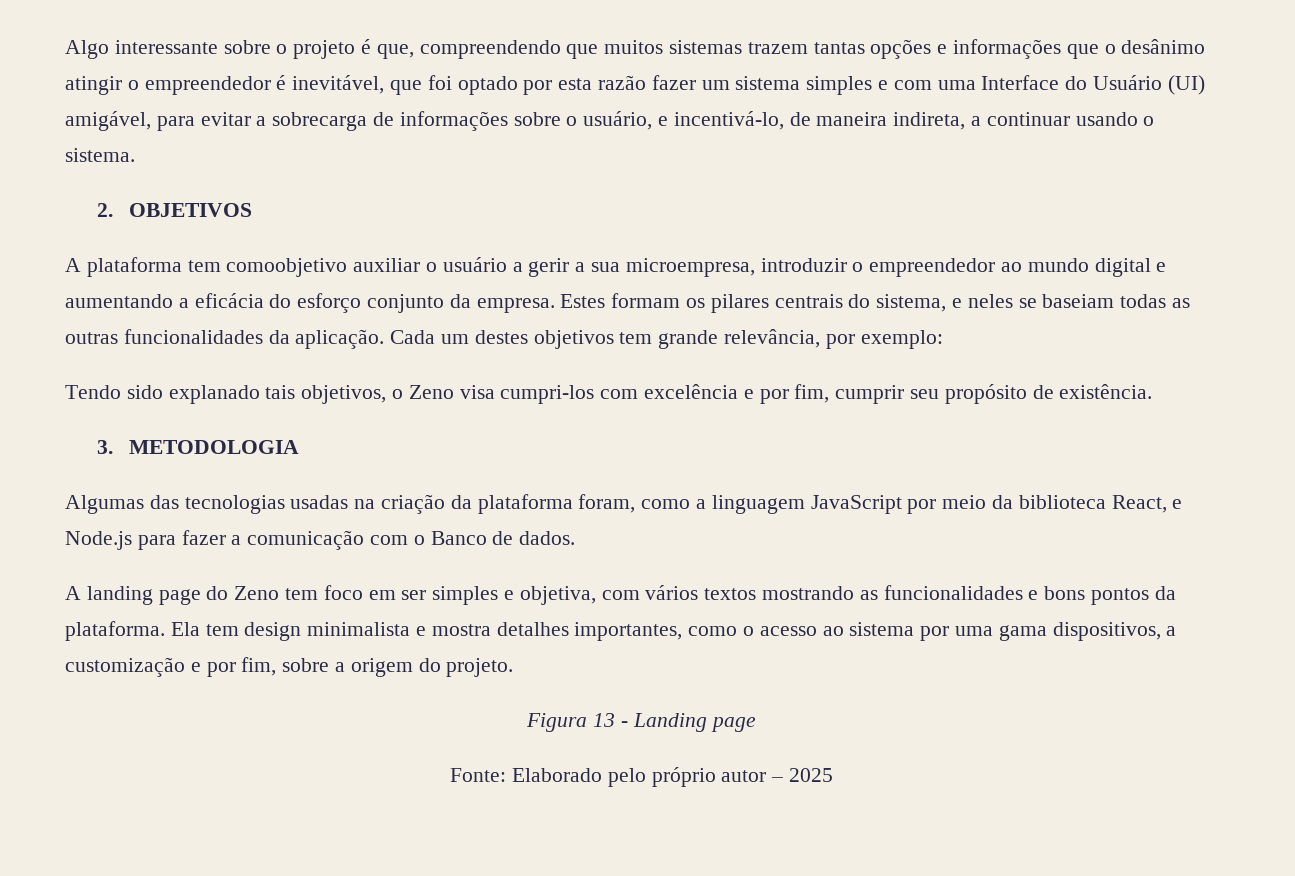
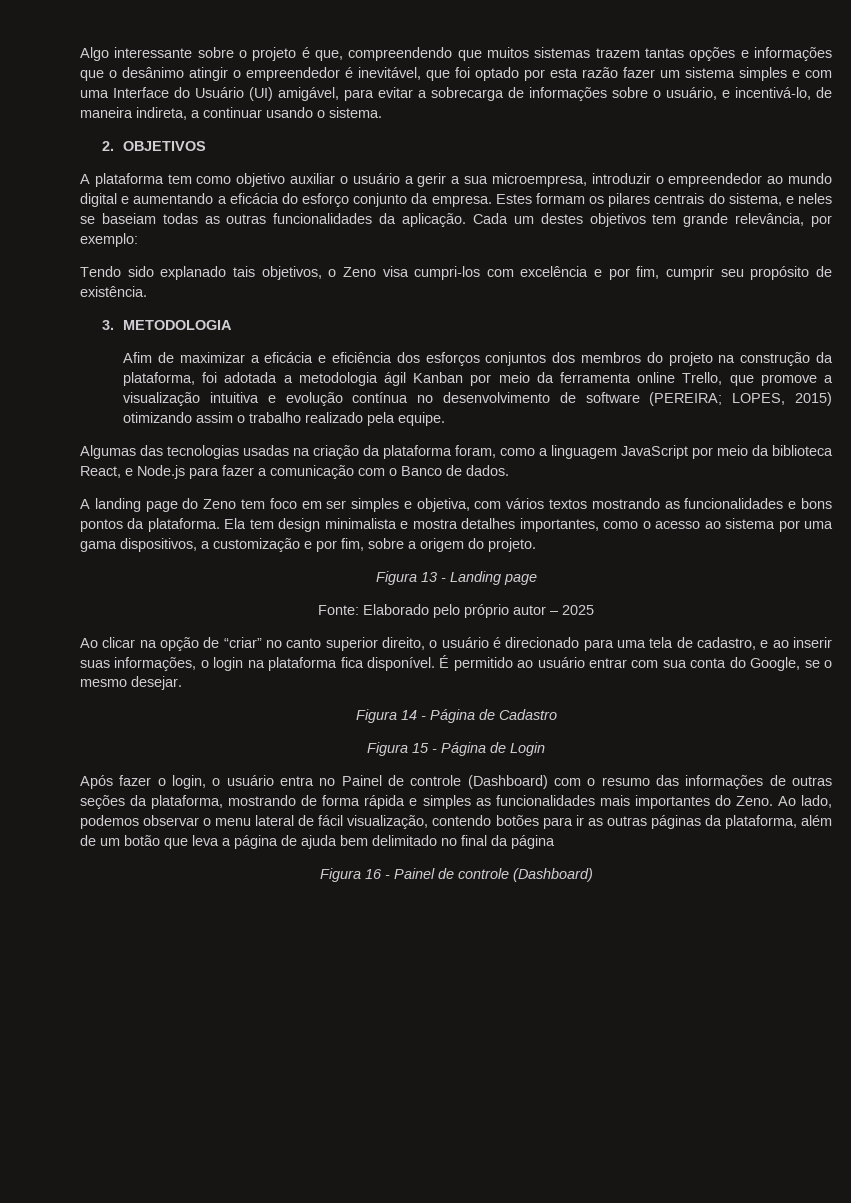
- A plataforma tem comoobjetivo auxiliar o usuário a gerir a sua microempresa, introduzir o empreendedor ao mundo digital e aumentando a eficácia do esforço conjunto da empresa.
+ A plataforma tem como objetivo auxiliar o usuário a gerir a sua microempresa, introduzir o empreendedor ao mundo digital e aumentando a eficácia do esforço conjunto da empresa.
+ Afim de maximizar a eficácia e eficiência dos esforços conjuntos dos membros do projeto na construção da plataforma, foi adotada a metodologia ágil Kanban por meio da ferramenta online Trello, que promove a visualização intuitiva e evolução contínua no desenvolvimento de software (PEREIRA; LOPES, 2015) otimizando assim o trabalho realizado pela equipe.
+ Ao clicar na opção de “criar” no canto superior direito, o usuário é direcionado para uma tela de cadastro, e ao inserir suas informações, o login na plataforma fica disponível. É permitido ao usuário entrar com sua conta do Google, se o mesmo desejar.
+ Figura 14 - Página de Cadastro
+ Figura 15 - Página de Login
+ Após fazer o login, o usuário entra no Painel de controle (Dashboard) com o resumo das informações de outras seções da plataforma, mostrando de forma rápida e simples as funcionalidades mais importantes do Zeno. Ao lado, podemos observar o menu lateral de fácil visualização, contendo botões para ir as outras páginas da plataforma, além de um botão que leva a página de ajuda bem delimitado no final da página
+ Figura 16 - Painel de controle (Dashboard)

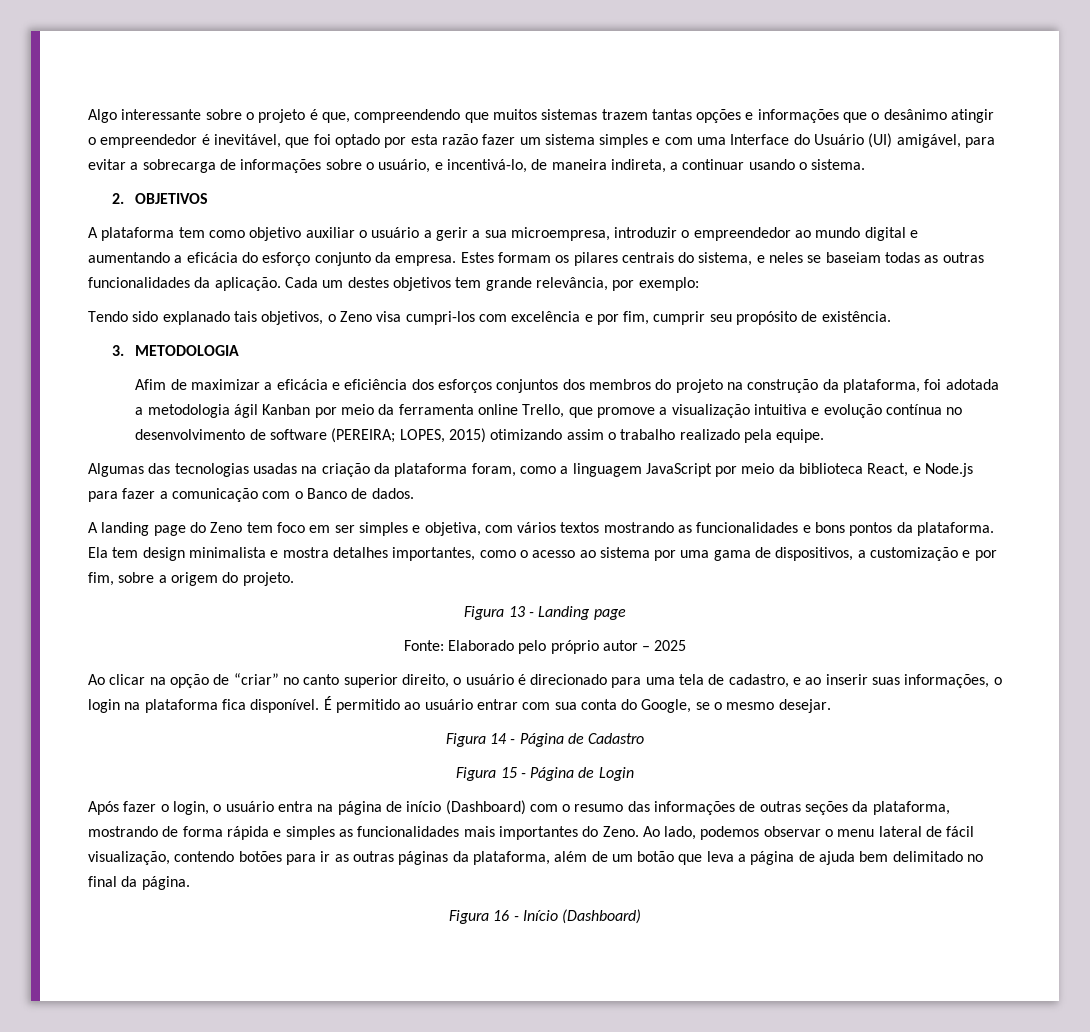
- Ela tem design minimalista e mostra detalhes importantes, como o acesso ao sistema por uma gama dispositivos, a customização e por fim, sobre a origem do projeto.
+ Ela tem design minimalista e mostra detalhes importantes, como o acesso ao sistema por uma gama de dispositivos, a customização e por fim, sobre a origem do projeto.
- Após fazer o login, o usuário entra no Painel de controle (Dashboard) com o resumo das informações de outras seções da plataforma, mostrando de forma rápida e simples as funcionalidades mais importantes do Zeno.
+ Após fazer o login, o usuário entra na página de início (Dashboard) com o resumo das informações de outras seções da plataforma, mostrando de forma rápida e simples as funcionalidades mais importantes do Zeno.
- Ao lado, podemos observar o menu lateral de fácil visualização, contendo botões para ir as outras páginas da plataforma, além de um botão que leva a página de ajuda bem delimitado no final da página
+ Ao lado, podemos observar o menu lateral de fácil visualização, contendo botões para ir as outras páginas da plataforma, além de um botão que leva a página de ajuda bem delimitado no final da página.
- Figura 16 - Painel de controle (Dashboard)
+ Figura 16 - Início (Dashboard)

